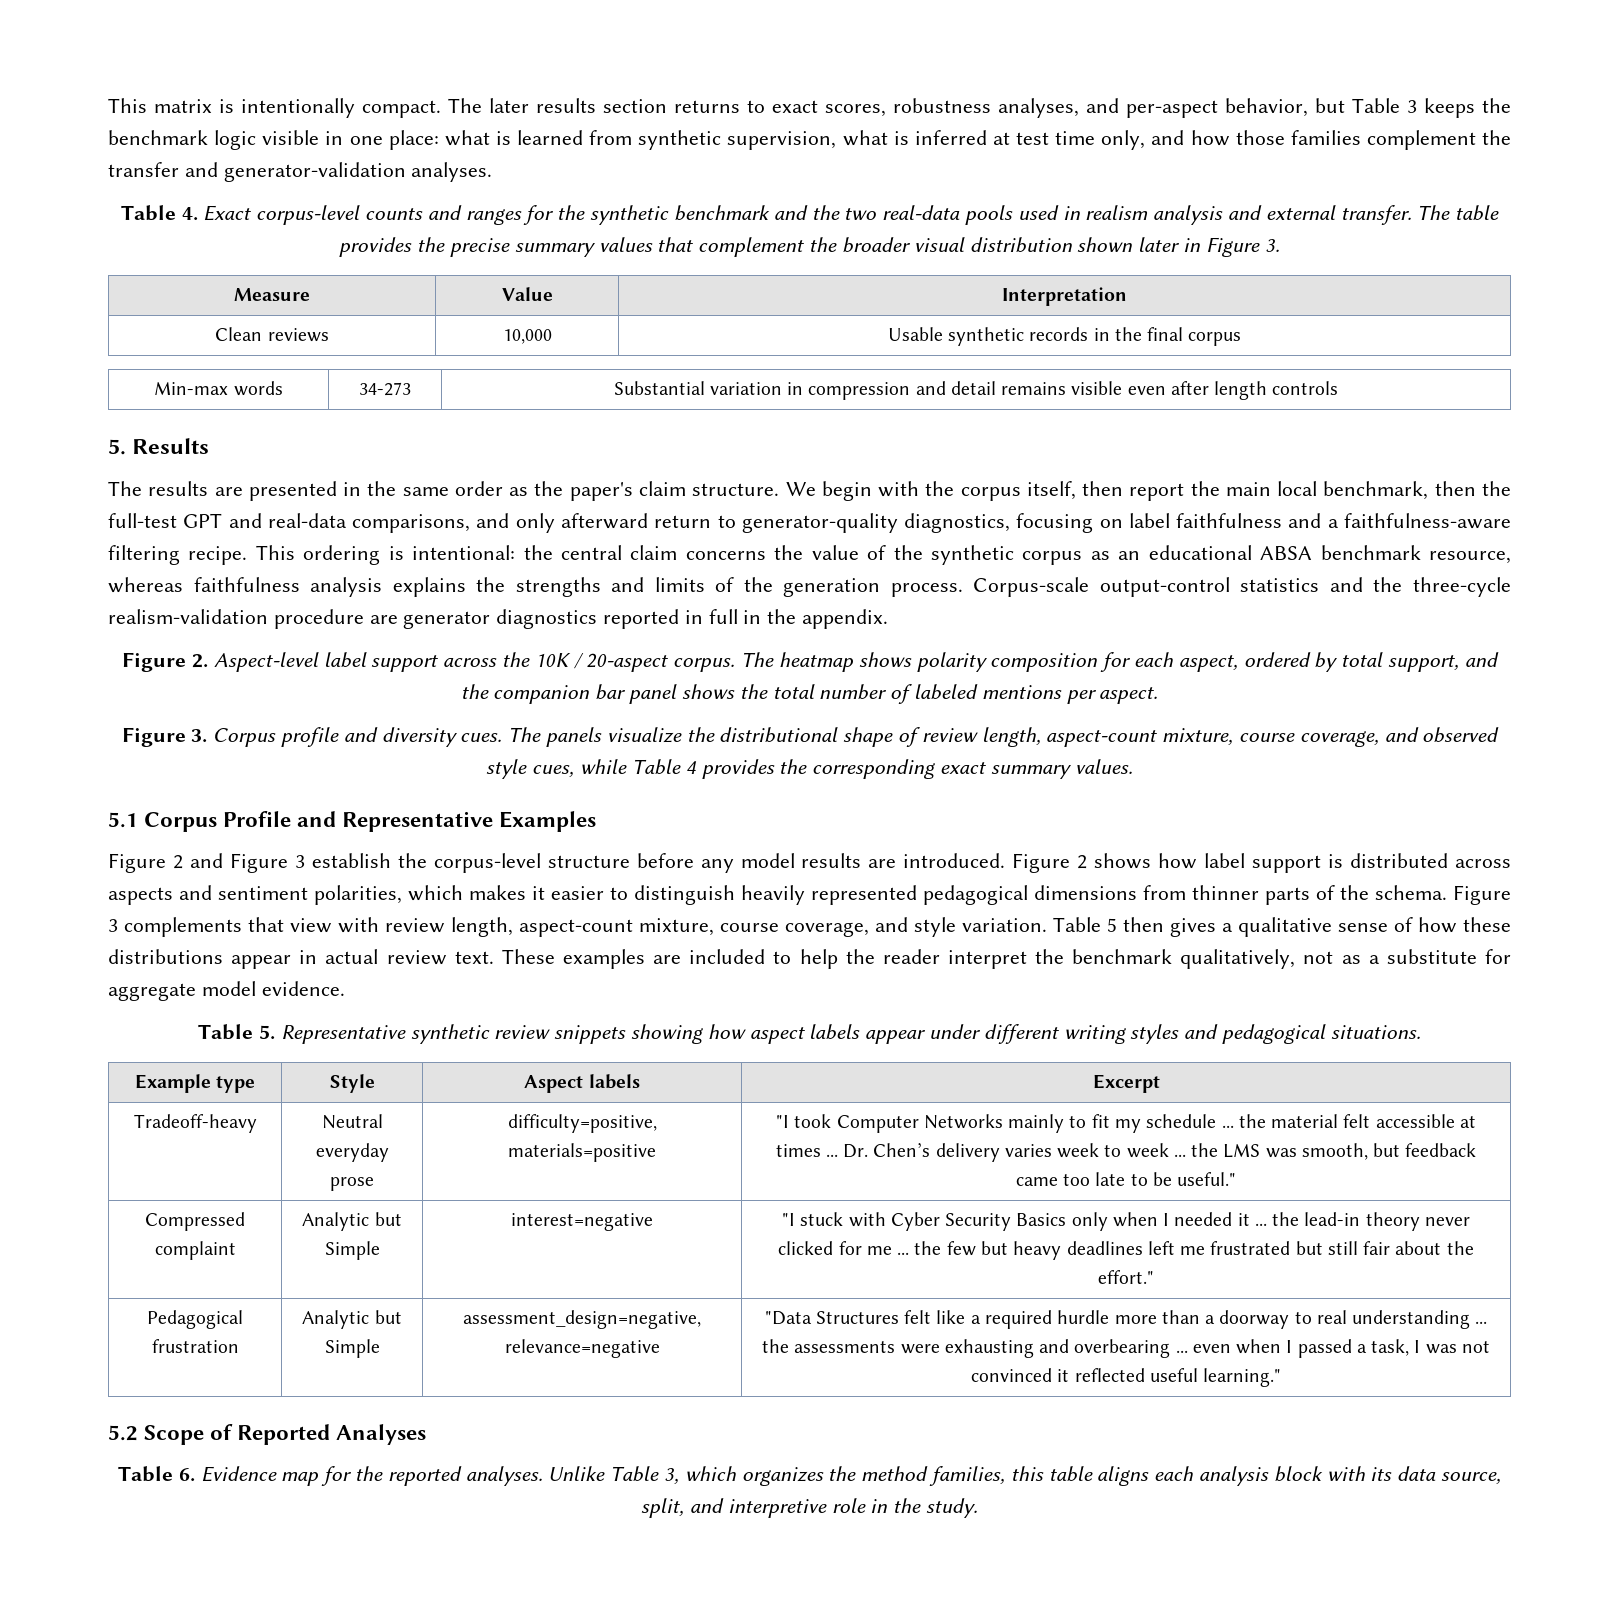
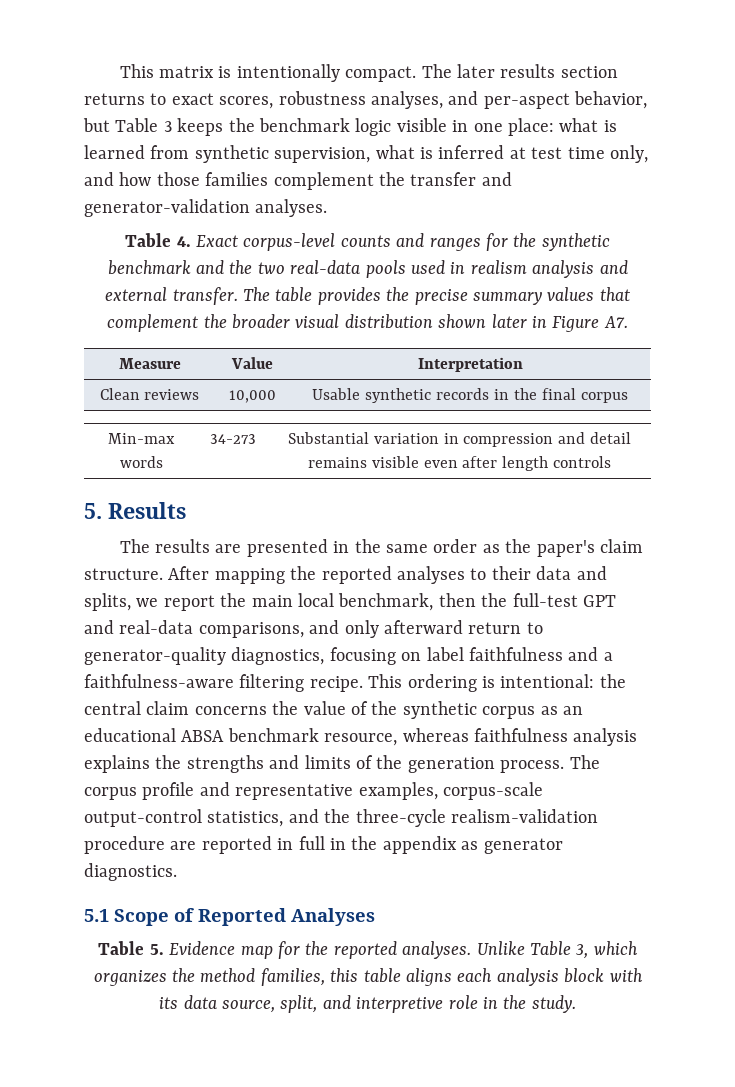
- The table provides the precise summary values that complement the broader visual distribution shown later in Figure 3.
+ The table provides the precise summary values that complement the broader visual distribution shown later in Figure A7.
- We begin with the corpus itself, then report the main local benchmark, then the full-test GPT and real-data comparisons, and only afterward return to generator-quality diagnostics, focusing on label faithfulness and a faithfulness-aware filtering recipe.
+ After mapping the reported analyses to their data and splits, we report the main local benchmark, then the full-test GPT and real-data comparisons, and only afterward return to generator-quality diagnostics, focusing on label faithfulness and a faithfulness-aware filtering recipe.
- Corpus-scale output-control statistics and the three-cycle realism-validation procedure are generator diagnostics reported in full in the appendix.
- Figure 2. Aspect-level label support across the 10K / 20-aspect corpus. The heatmap shows polarity composition for each aspect, ordered by total support, and the companion bar panel shows the total number of labeled mentions per aspect.
- Figure 3. Corpus profile and diversity cues. The panels visualize the distributional shape of review length, aspect-count mixture, course coverage, and observed style cues, while Table 4 provides the corresponding exact summary values.
- 5.1 Corpus Profile and Representative Examples
- Figure 2 and Figure 3 establish the corpus-level structure before any model results are introduced. Figure 2 shows how label support is distributed across aspects and sentiment polarities, which makes it easier to distinguish heavily represented pedagogical dimensions from thinner parts of the schema. Figure 3 complements that view with review length, aspect-count mixture, course coverage, and style variation. Table 5 then gives a qualitative sense of how these distributions appear in actual review text. These examples are included to help the reader interpret the benchmark qualitatively, not as a substitute for aggregate model evidence.
- Table 5. Representative synthetic review snippets showing how aspect labels appear under different writing styles and pedagogical situations.
- Example type | Style | Aspect labels | Excerpt
- Tradeoff-heavy | Neutral everyday prose | difficulty=positive, materials=positive | "I took Computer Networks mainly to fit my schedule ... the material felt accessible at times ... Dr. Chen’s delivery varies week to week ... the LMS was smooth, but feedback came too late to be useful."
- Compressed complaint | Analytic but Simple | interest=negative | "I stuck with Cyber Security Basics only when I needed it ... the lead-in theory never clicked for me ... the few but heavy deadlines left me frustrated but still fair about the effort."
- Pedagogical frustration | Analytic but Simple | assessment_design=negative, relevance=negative | "Data Structures felt like a required hurdle more than a doorway to real understanding ... the assessments were exhausting and overbearing ... even when I passed a task, I was not convinced it reflected useful learning."
- 5.2 Scope of Reported Analyses
+ The corpus profile and representative examples, corpus-scale output-control statistics, and the three-cycle realism-validation procedure are reported in full in the appendix as generator diagnostics.
+ 5.1 Scope of Reported Analyses
- Table 6. Evidence map for the reported analyses.
+ Table 5. Evidence map for the reported analyses.

